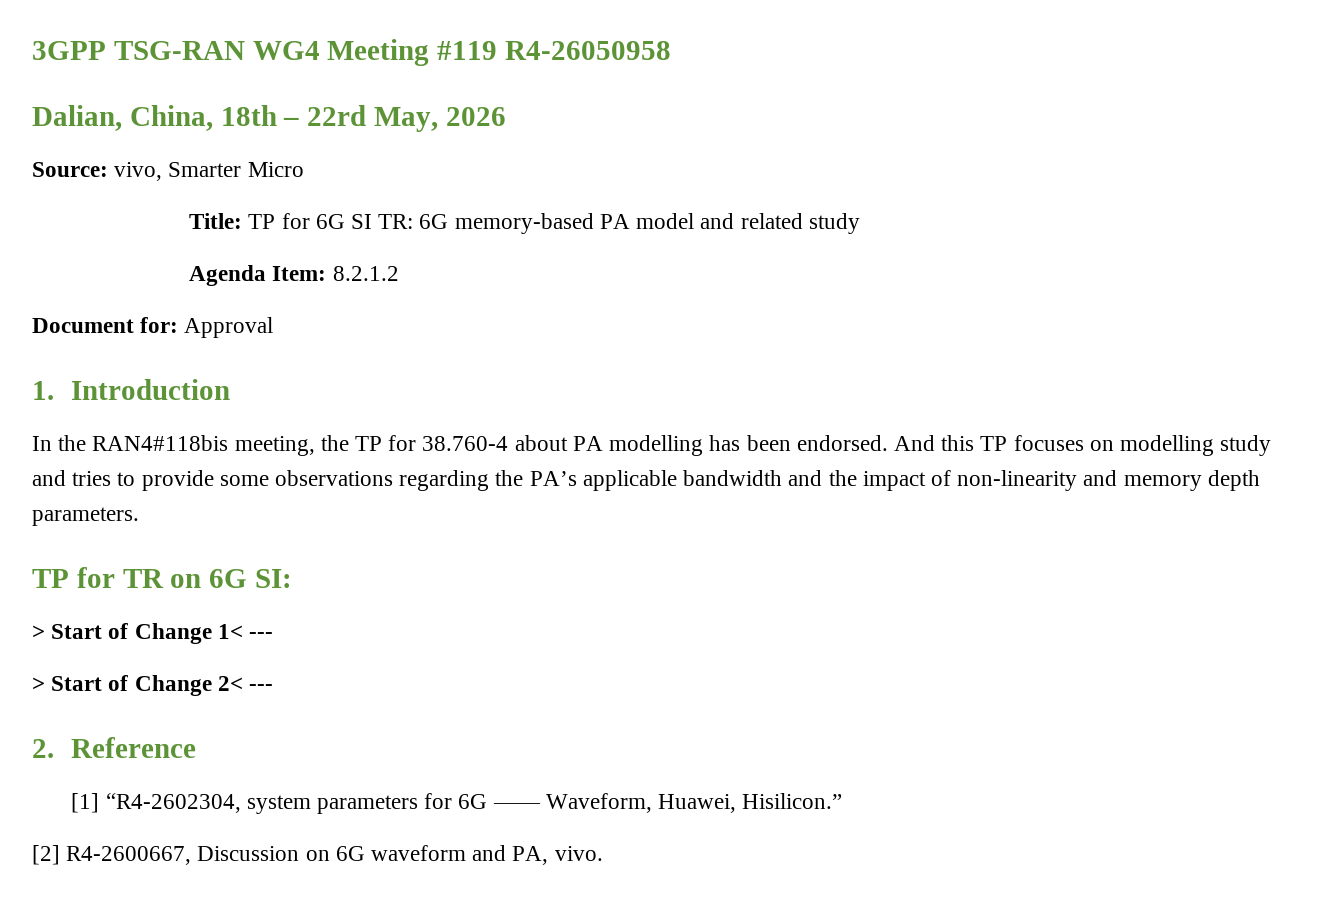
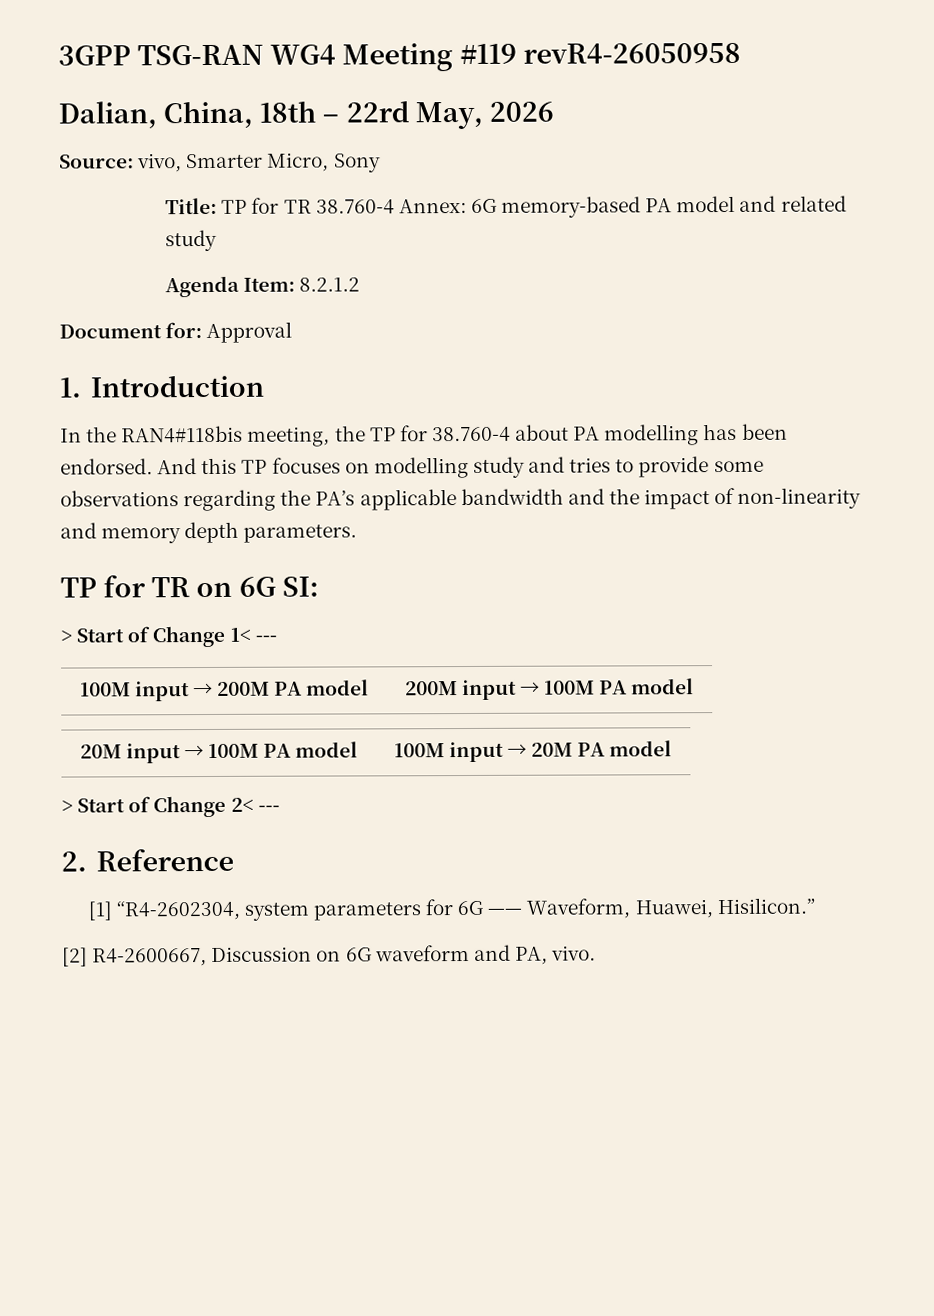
- 3GPP TSG-RAN WG4 Meeting #119 R4-26050958
+ 3GPP TSG-RAN WG4 Meeting #119 revR4-26050958
- Source: vivo, Smarter Micro
+ Source: vivo, Smarter Micro, Sony
- Title: TP for 6G SI TR: 6G memory-based PA model and related study
+ Title: TP for TR 38.760-4 Annex: 6G memory-based PA model and related study
+ 100M input → 200M PA model | 200M input → 100M PA model
+ 20M input → 100M PA model | 100M input → 20M PA model

